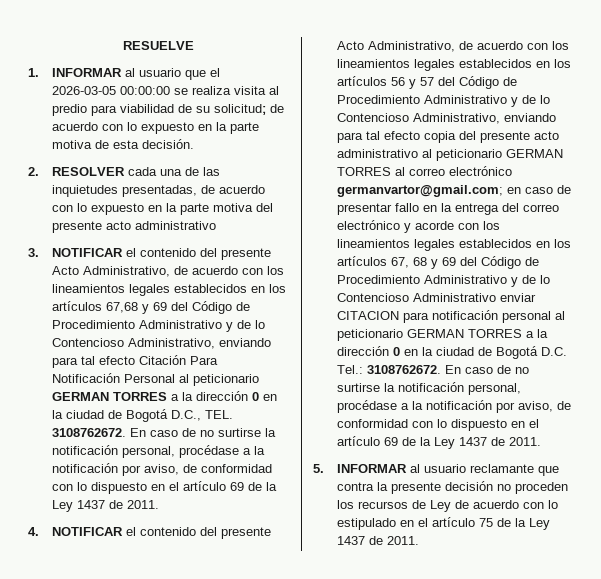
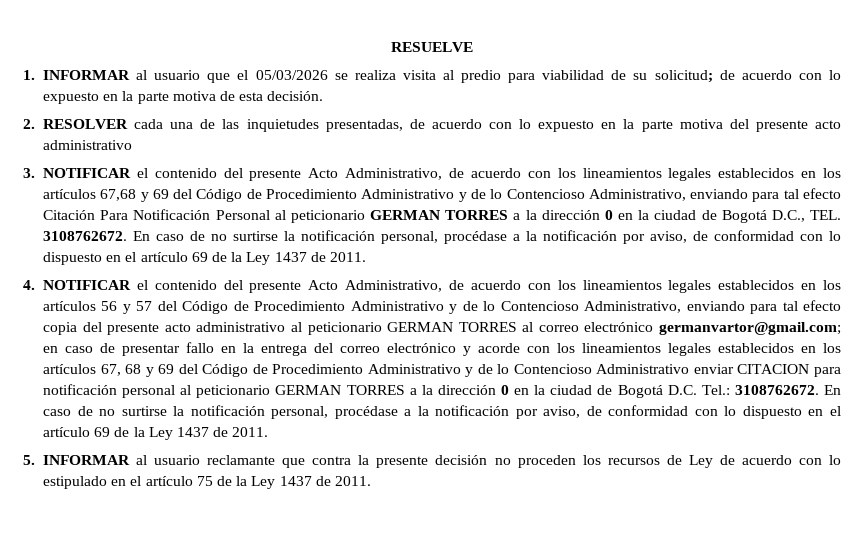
- 1. INFORMAR al usuario que el 2026-03-05 00:00:00 se realiza visita al predio para viabilidad de su solicitud; de acuerdo con lo expuesto en la parte motiva de esta decisión.
+ 1. INFORMAR al usuario que el 05/03/2026 se realiza visita al predio para viabilidad de su solicitud; de acuerdo con lo expuesto en la parte motiva de esta decisión.

